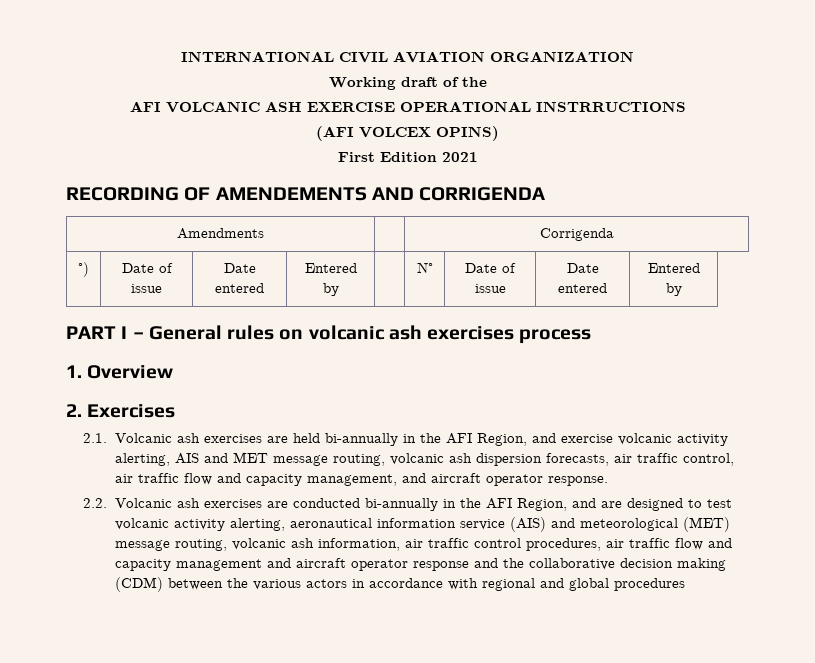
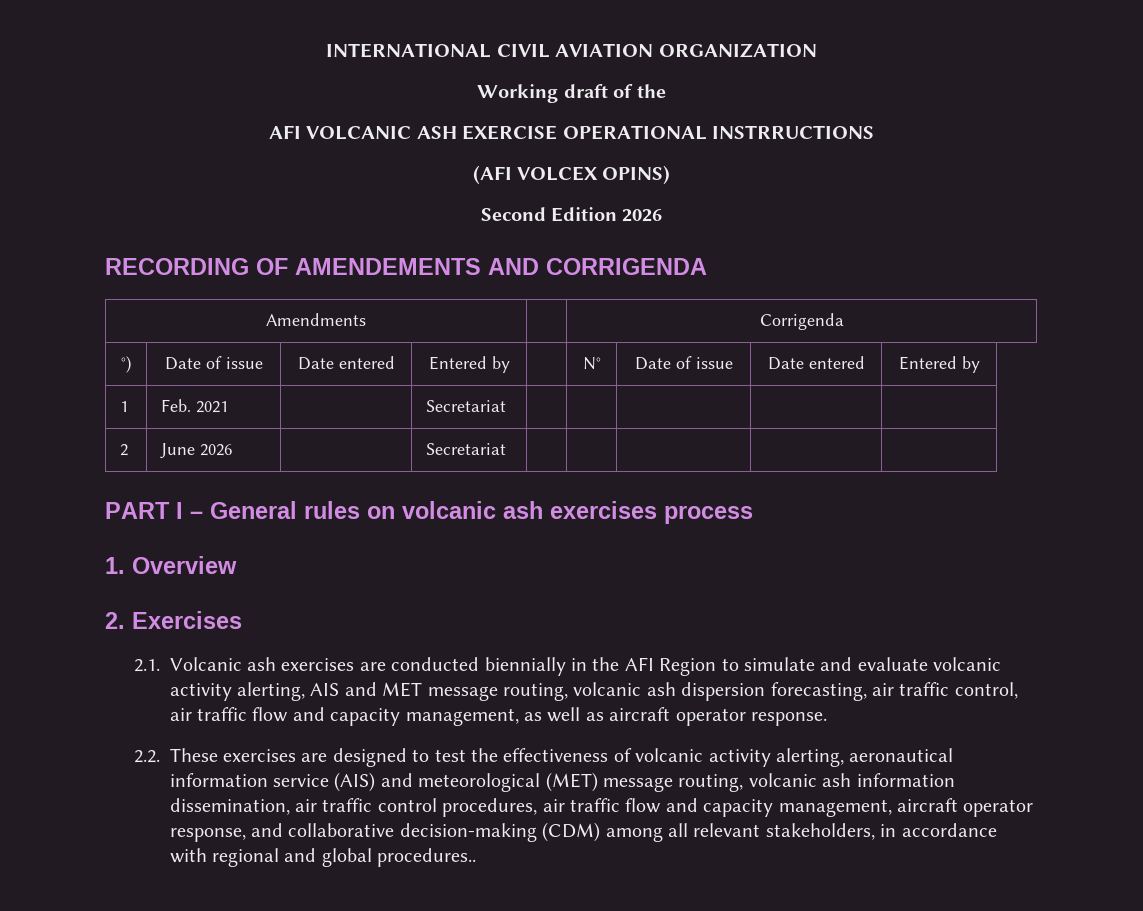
- First Edition 2021
+ Second Edition 2026
+ 1 | Feb. 2021 | | Secretariat | | | | |
+ 2 | June 2026 | | Secretariat | | | | |
- 2.1. Volcanic ash exercises are held bi-annually in the AFI Region, and exercise volcanic activity alerting, AIS and MET message routing, volcanic ash dispersion forecasts, air traffic control, air traffic flow and capacity management, and aircraft operator response.
+ 2.1. Volcanic ash exercises are conducted biennially in the AFI Region to simulate and evaluate volcanic activity alerting, AIS and MET message routing, volcanic ash dispersion forecasting, air traffic control, air traffic flow and capacity management, as well as aircraft operator response.
- 2.2. Volcanic ash exercises are conducted bi-annually in the AFI Region, and are designed to test volcanic activity alerting, aeronautical information service (AIS) and meteorological (MET) message routing, volcanic ash information, air traffic control procedures, air traffic flow and capacity management and aircraft operator response and the collaborative decision making (CDM) between the various actors in accordance with regional and global procedures
+ 2.2. These exercises are designed to test the effectiveness of volcanic activity alerting, aeronautical information service (AIS) and meteorological (MET) message routing, volcanic ash information dissemination, air traffic control procedures, air traffic flow and capacity management, aircraft operator response, and collaborative decision-making (CDM) among all relevant stakeholders, in accordance with regional and global procedures..

